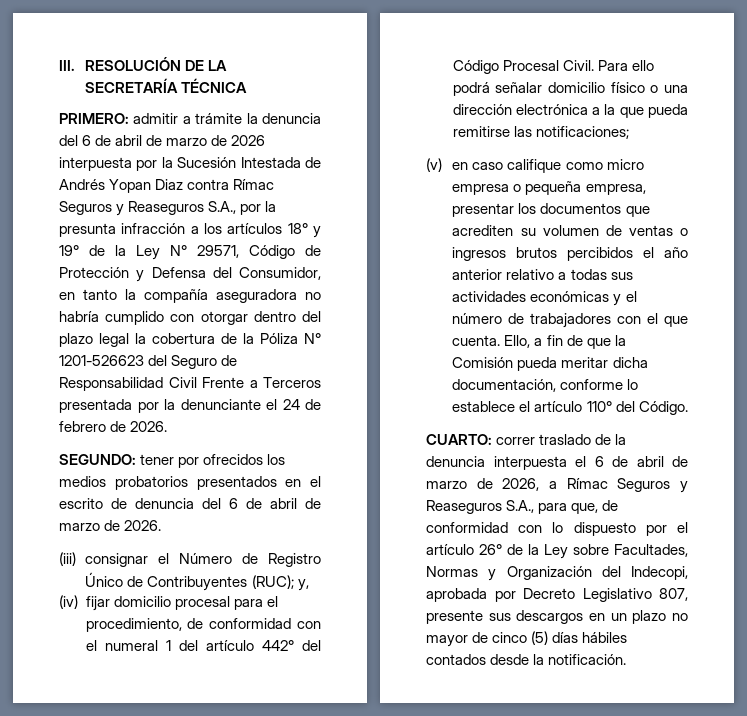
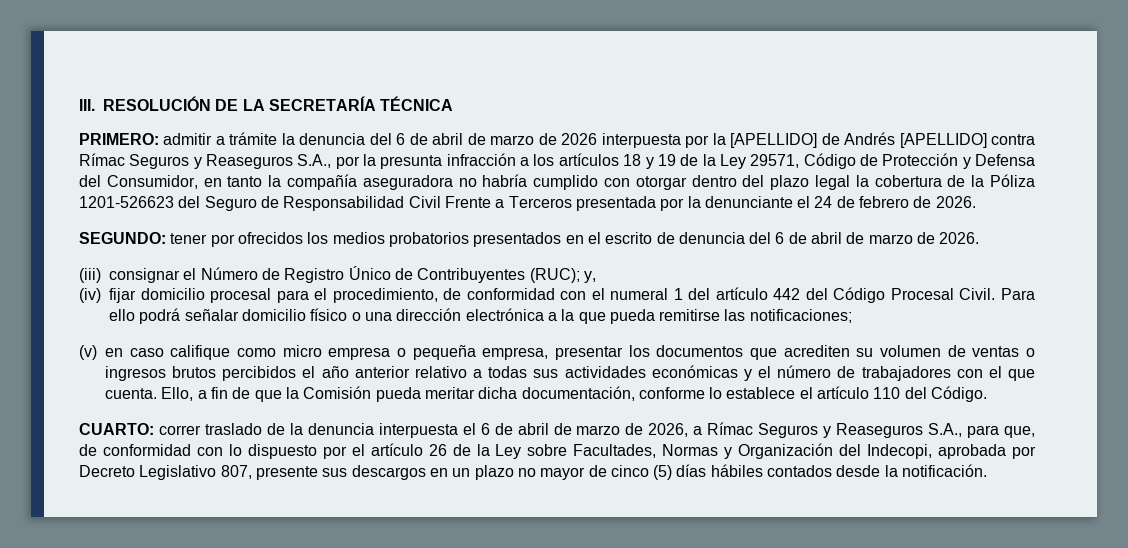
- admitir a trámite la denuncia del 6 de abril de marzo de 2026 interpuesta por la Sucesión Intestada de Andrés Yopan Diaz contra Rímac Seguros y Reaseguros S.A., por la presunta infracción a los artículos 18° y 19° de la Ley N° 29571, Código de Protección y Defensa del Consumidor, en tanto la compañía aseguradora no habría cumplido con otorgar dentro del plazo legal la cobertura de la Póliza N° 1201-526623 del Seguro de Responsabilidad Civil Frente a Terceros presentada por la denunciante el 24 de febrero de 2026.
+ admitir a trámite la denuncia del 6 de abril de marzo de 2026 interpuesta por la [APELLIDO] de Andrés [APELLIDO] contra Rímac Seguros y Reaseguros S.A., por la presunta infracción a los artículos 18 y 19 de la Ley 29571, Código de Protección y Defensa del Consumidor, en tanto la compañía aseguradora no habría cumplido con otorgar dentro del plazo legal la cobertura de la Póliza 1201-526623 del Seguro de Responsabilidad Civil Frente a Terceros presentada por la denunciante el 24 de febrero de 2026.
- (iv) fijar domicilio procesal para el procedimiento, de conformidad con el numeral 1 del artículo 442° del Código Procesal Civil.
+ (iv) fijar domicilio procesal para el procedimiento, de conformidad con el numeral 1 del artículo 442 del Código Procesal Civil.
- Ello, a fin de que la Comisión pueda meritar dicha documentación, conforme lo establece el artículo 110° del Código.
+ Ello, a fin de que la Comisión pueda meritar dicha documentación, conforme lo establece el artículo 110 del Código.
- correr traslado de la denuncia interpuesta el 6 de abril de marzo de 2026, a Rímac Seguros y Reaseguros S.A., para que, de conformidad con lo dispuesto por el artículo 26° de la Ley sobre Facultades, Normas y Organización del Indecopi, aprobada por Decreto Legislativo 807, presente sus descargos en un plazo no mayor de cinco (5) días hábiles contados desde la notificación.
+ correr traslado de la denuncia interpuesta el 6 de abril de marzo de 2026, a Rímac Seguros y Reaseguros S.A., para que, de conformidad con lo dispuesto por el artículo 26 de la Ley sobre Facultades, Normas y Organización del Indecopi, aprobada por Decreto Legislativo 807, presente sus descargos en un plazo no mayor de cinco (5) días hábiles contados desde la notificación.

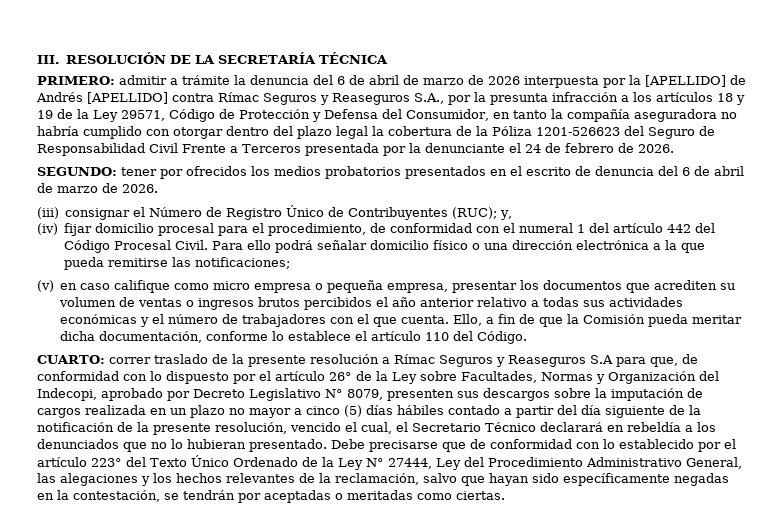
- CUARTO: correr traslado de la denuncia interpuesta el 6 de abril de marzo de 2026, a Rímac Seguros y Reaseguros S.A., para que, de conformidad con lo dispuesto por el artículo 26 de la Ley sobre Facultades, Normas y Organización del Indecopi, aprobada por Decreto Legislativo 807, presente sus descargos en un plazo no mayor de cinco (5) días hábiles contados desde la notificación.
+ CUARTO: correr traslado de la presente resolución a Rímac Seguros y Reaseguros S.A para que, de conformidad con lo dispuesto por el artículo 26° de la Ley sobre Facultades, Normas y Organización del Indecopi, aprobado por Decreto Legislativo N° 8079, presenten sus descargos sobre la imputación de cargos realizada en un plazo no mayor a cinco (5) días hábiles contado a partir del día siguiente de la notificación de la presente resolución, vencido el cual, el Secretario Técnico declarará en rebeldía a los denunciados que no lo hubieran presentado. Debe precisarse que de conformidad con lo establecido por el artículo 223° del Texto Único Ordenado de la Ley N° 27444, Ley del Procedimiento Administrativo General, las alegaciones y los hechos relevantes de la reclamación, salvo que hayan sido específicamente negadas en la contestación, se tendrán por aceptadas o meritadas como ciertas.

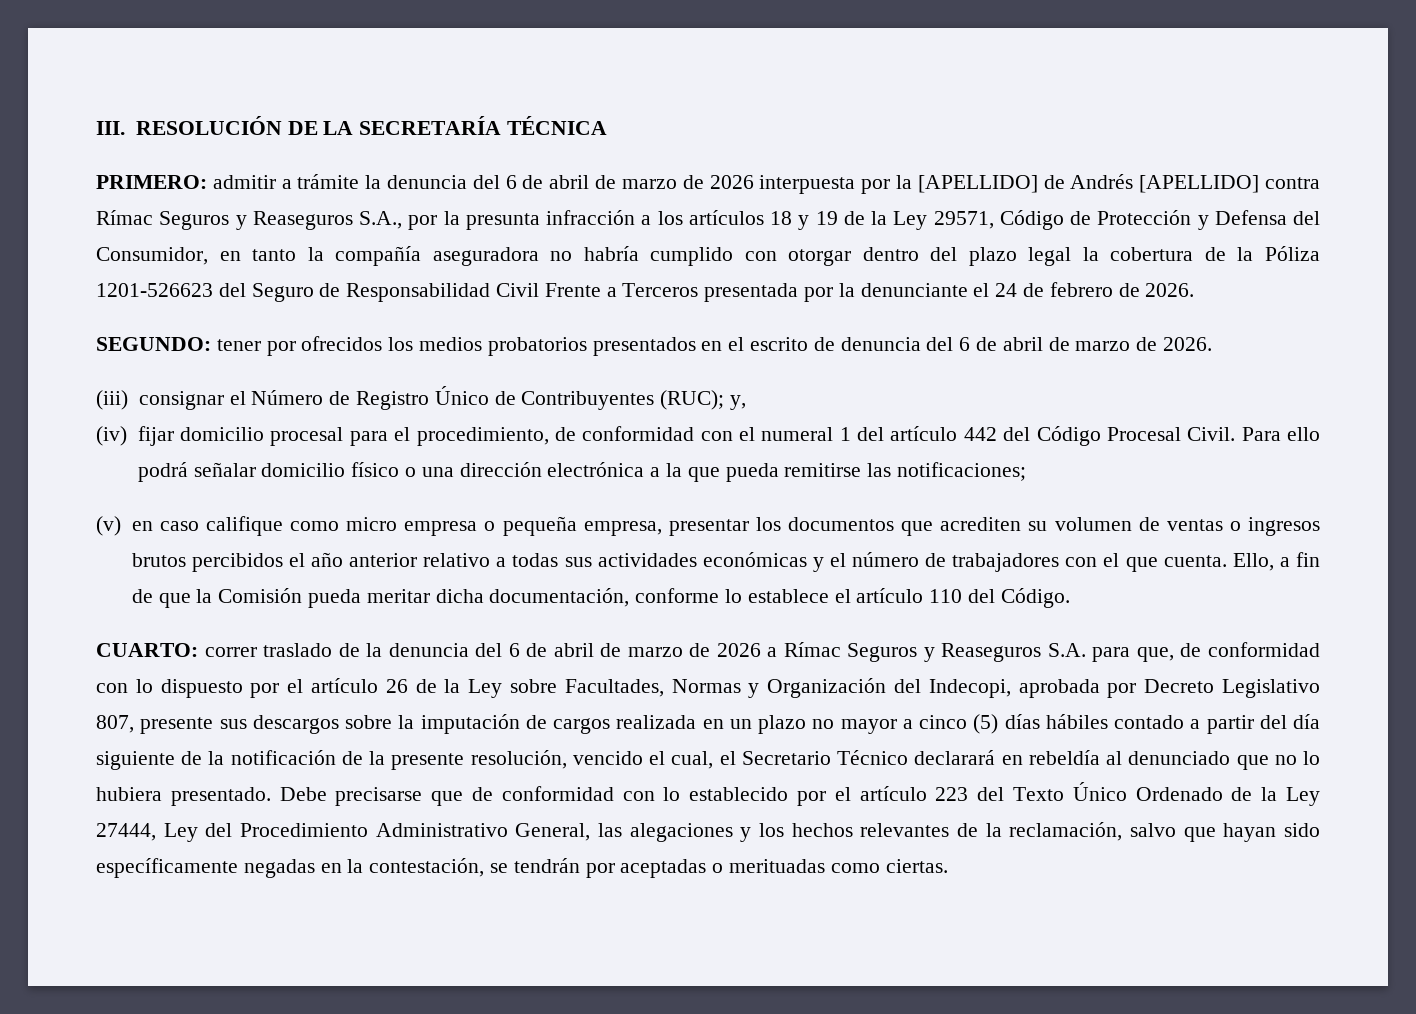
- correr traslado de la presente resolución a Rímac Seguros y Reaseguros S.A para que, de conformidad con lo dispuesto por el artículo 26° de la Ley sobre Facultades, Normas y Organización del Indecopi, aprobado por Decreto Legislativo N° 8079, presenten sus descargos sobre la imputación de cargos realizada en un plazo no mayor a cinco (5) días hábiles contado a partir del día siguiente de la notificación de la presente resolución, vencido el cual, el Secretario Técnico declarará en rebeldía a los denunciados que no lo hubieran presentado.
+ correr traslado de la denuncia del 6 de abril de marzo de 2026 a Rímac Seguros y Reaseguros S.A. para que, de conformidad con lo dispuesto por el artículo 26 de la Ley sobre Facultades, Normas y Organización del Indecopi, aprobada por Decreto Legislativo 807, presente sus descargos sobre la imputación de cargos realizada en un plazo no mayor a cinco (5) días hábiles contado a partir del día siguiente de la notificación de la presente resolución, vencido el cual, el Secretario Técnico declarará en rebeldía al denunciado que no lo hubiera presentado.
- Debe precisarse que de conformidad con lo establecido por el artículo 223° del Texto Único Ordenado de la Ley N° 27444, Ley del Procedimiento Administrativo General, las alegaciones y los hechos relevantes de la reclamación, salvo que hayan sido específicamente negadas en la contestación, se tendrán por aceptadas o meritadas como ciertas.
+ Debe precisarse que de conformidad con lo establecido por el artículo 223 del Texto Único Ordenado de la Ley 27444, Ley del Procedimiento Administrativo General, las alegaciones y los hechos relevantes de la reclamación, salvo que hayan sido específicamente negadas en la contestación, se tendrán por aceptadas o merituadas como ciertas.

